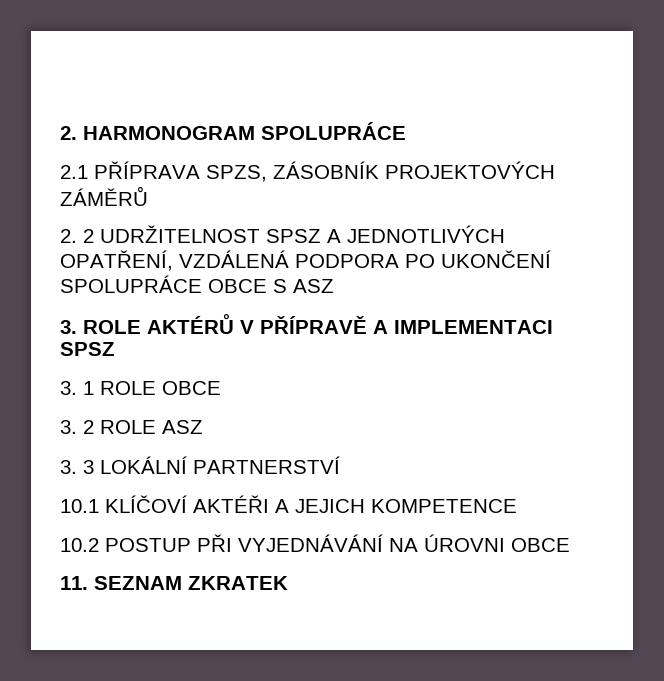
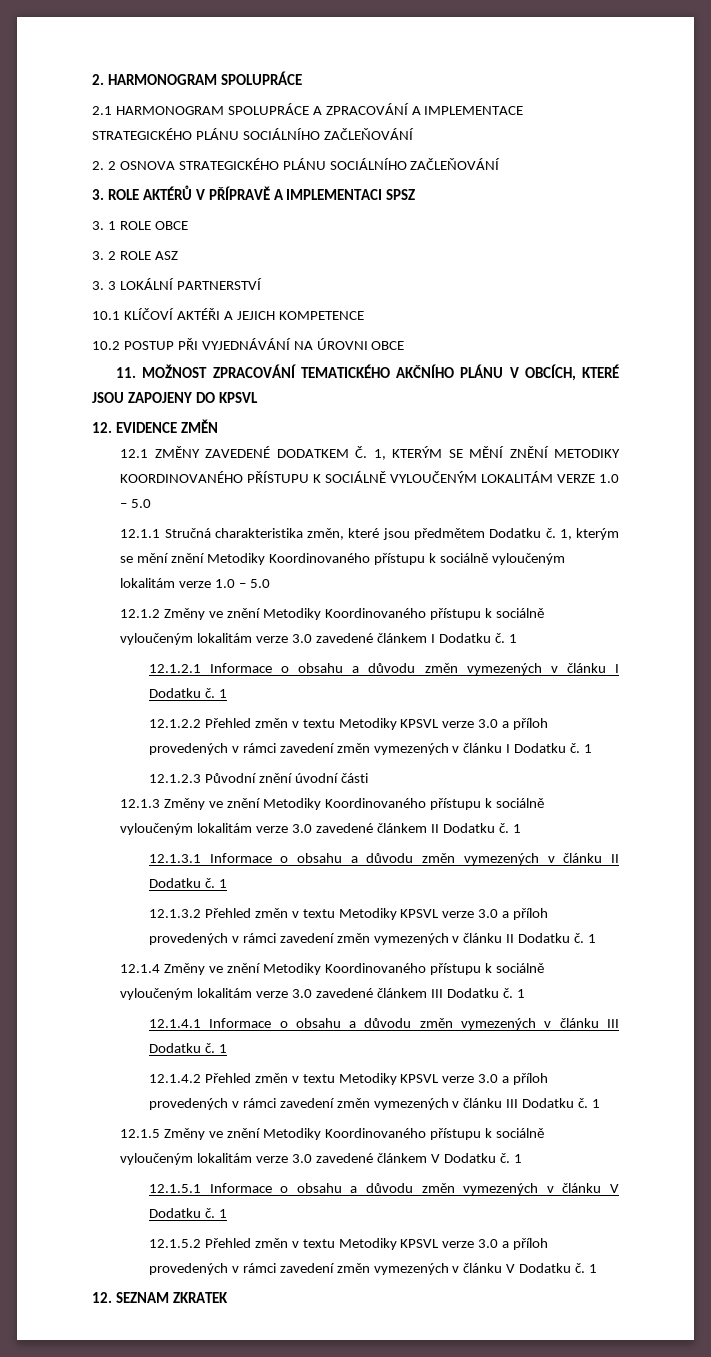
- 2.1 PŘÍPRAVA SPZS, ZÁSOBNÍK PROJEKTOVÝCH ZÁMĚRŮ
- 2. 2 UDRŽITELNOST SPSZ A JEDNOTLIVÝCH OPATŘENÍ, VZDÁLENÁ PODPORA PO UKONČENÍ SPOLUPRÁCE OBCE S ASZ
+ 2.1 HARMONOGRAM SPOLUPRÁCE A ZPRACOVÁNÍ A IMPLEMENTACE STRATEGICKÉHO PLÁNU SOCIÁLNÍHO ZAČLEŇOVÁNÍ
+ 2. 2 OSNOVA STRATEGICKÉHO PLÁNU SOCIÁLNÍHO ZAČLEŇOVÁNÍ
- 11. SEZNAM ZKRATEK
+ 11. MOŽNOST ZPRACOVÁNÍ TEMATICKÉHO AKČNÍHO PLÁNU V OBCÍCH, KTERÉ JSOU ZAPOJENY DO KPSVL
+ 12. EVIDENCE ZMĚN
+ 12.1 ZMĚNY ZAVEDENÉ DODATKEM Č. 1, KTERÝM SE MĚNÍ ZNĚNÍ METODIKY KOORDINOVANÉHO PŘÍSTUPU K SOCIÁLNĚ VYLOUČENÝM LOKALITÁM VERZE 1.0 – 5.0
+ 12.1.1 Stručná charakteristika změn, které jsou předmětem Dodatku č. 1, kterým se mění znění Metodiky Koordinovaného přístupu k sociálně vyloučeným lokalitám verze 1.0 – 5.0
+ 12.1.2 Změny ve znění Metodiky Koordinovaného přístupu k sociálně vyloučeným lokalitám verze 3.0 zavedené článkem I Dodatku č. 1
+ 12.1.2.1 Informace o obsahu a důvodu změn vymezených v článku I Dodatku č. 1
+ 12.1.2.2 Přehled změn v textu Metodiky KPSVL verze 3.0 a příloh provedených v rámci zavedení změn vymezených v článku I Dodatku č. 1
+ 12.1.2.3 Původní znění úvodní části
+ 12.1.3 Změny ve znění Metodiky Koordinovaného přístupu k sociálně vyloučeným lokalitám verze 3.0 zavedené článkem II Dodatku č. 1
+ 12.1.3.1 Informace o obsahu a důvodu změn vymezených v článku II Dodatku č. 1
+ 12.1.3.2 Přehled změn v textu Metodiky KPSVL verze 3.0 a příloh provedených v rámci zavedení změn vymezených v článku II Dodatku č. 1
+ 12.1.4 Změny ve znění Metodiky Koordinovaného přístupu k sociálně vyloučeným lokalitám verze 3.0 zavedené článkem III Dodatku č. 1
+ 12.1.4.1 Informace o obsahu a důvodu změn vymezených v článku III Dodatku č. 1
+ 12.1.4.2 Přehled změn v textu Metodiky KPSVL verze 3.0 a příloh provedených v rámci zavedení změn vymezených v článku III Dodatku č. 1
+ 12.1.5 Změny ve znění Metodiky Koordinovaného přístupu k sociálně vyloučeným lokalitám verze 3.0 zavedené článkem V Dodatku č. 1
+ 12.1.5.1 Informace o obsahu a důvodu změn vymezených v článku V Dodatku č. 1
+ 12.1.5.2 Přehled změn v textu Metodiky KPSVL verze 3.0 a příloh provedených v rámci zavedení změn vymezených v článku V Dodatku č. 1
+ 12. SEZNAM ZKRATEK

